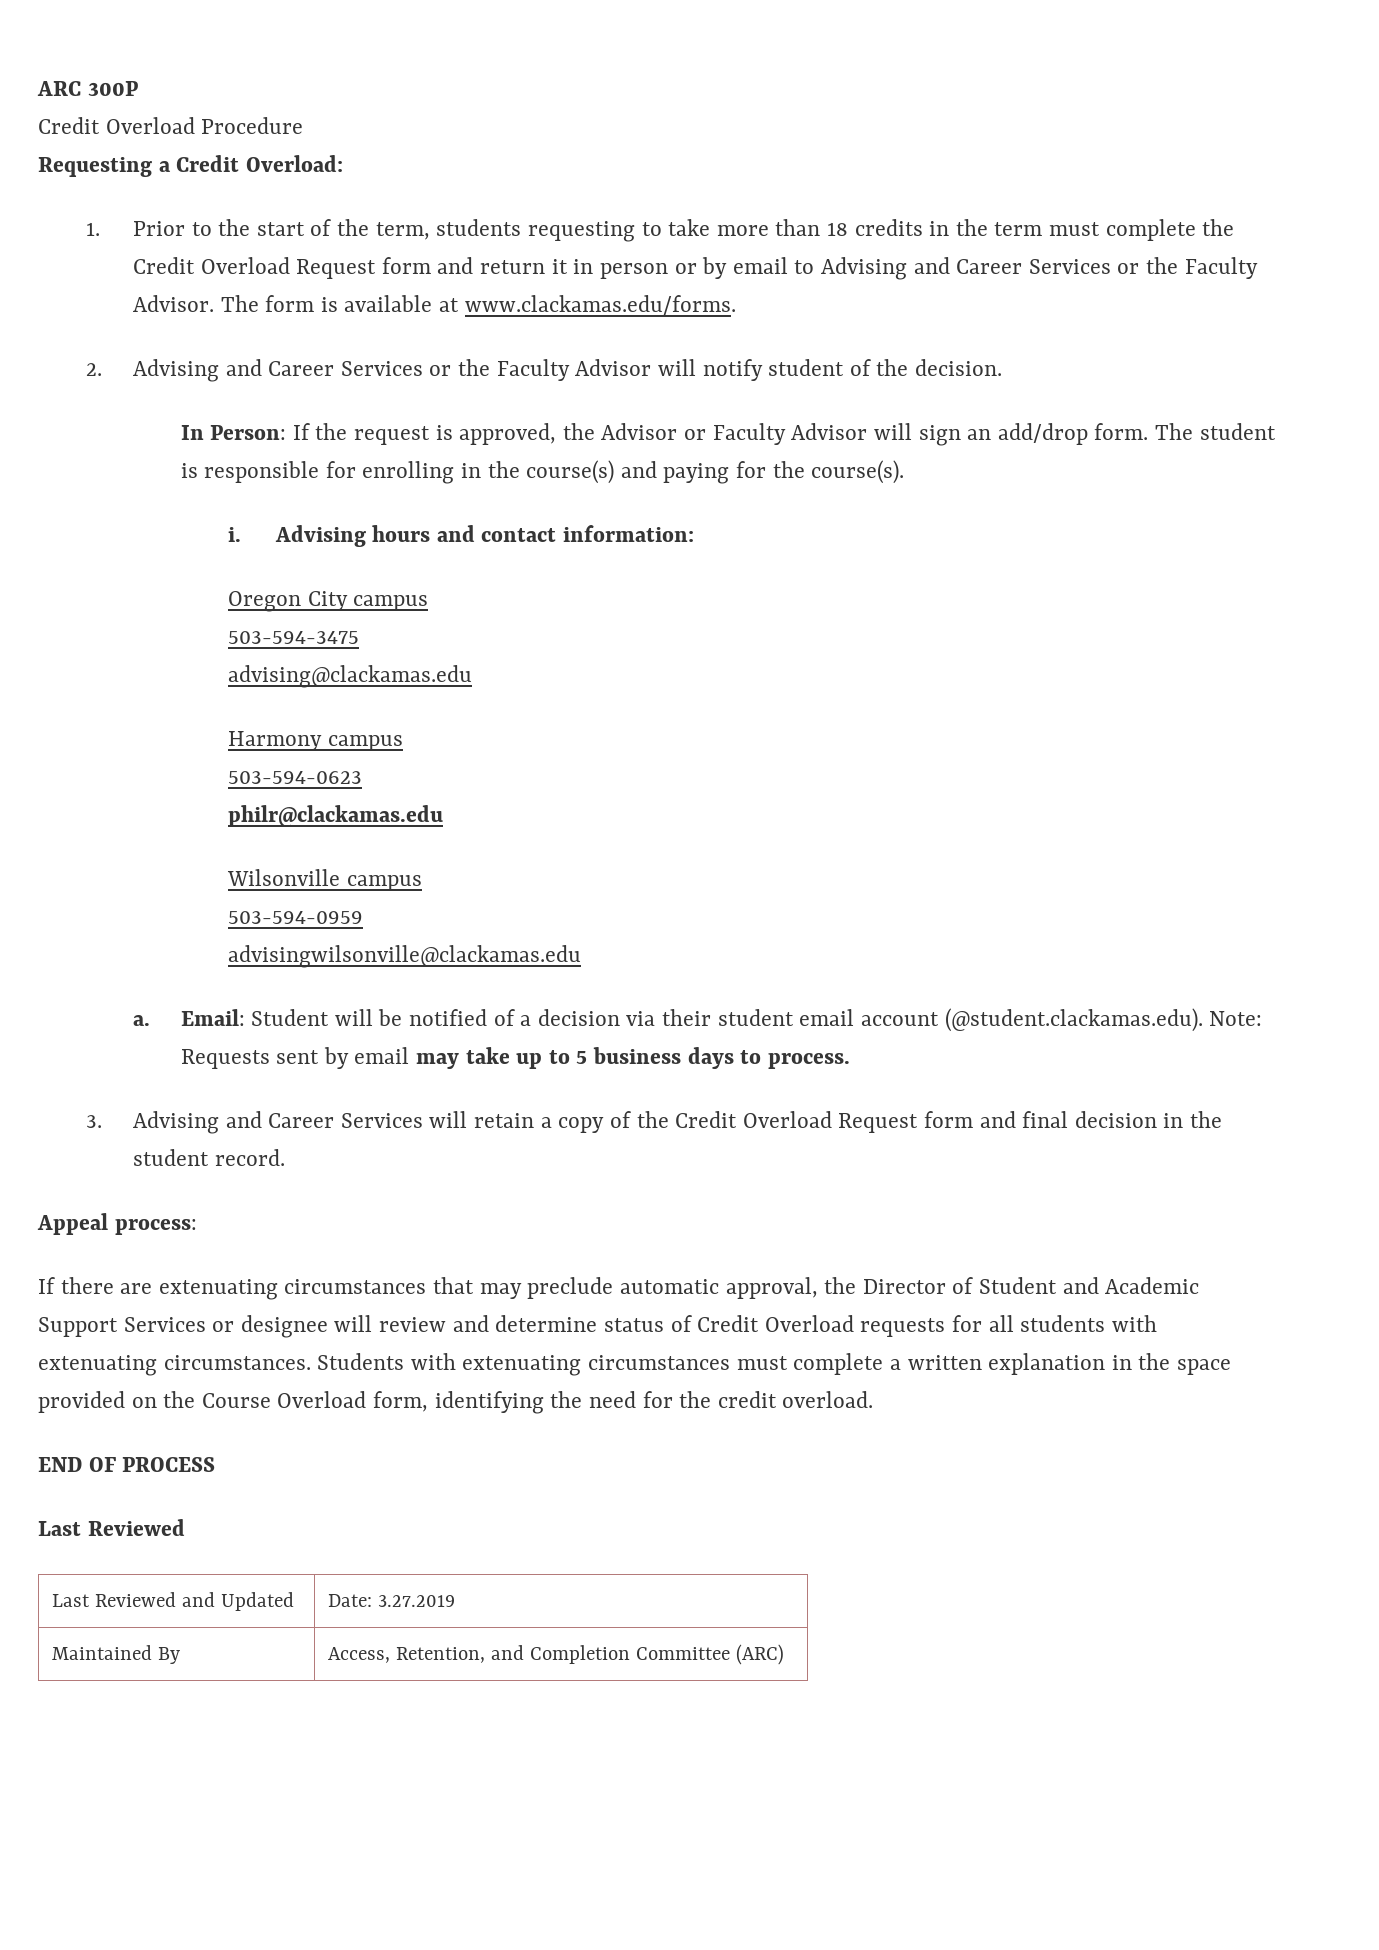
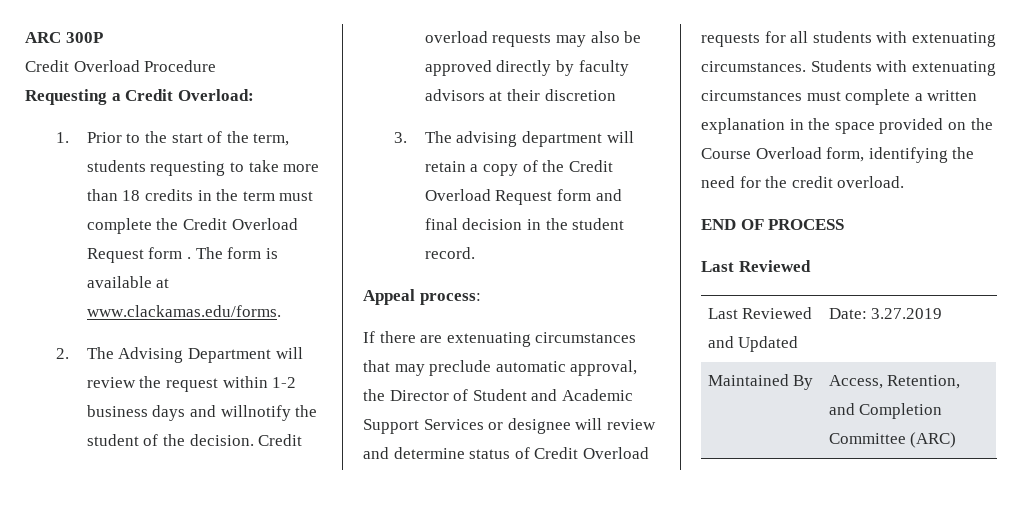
- 1. Prior to the start of the term, students requesting to take more than 18 credits in the term must complete the Credit Overload Request form and return it in person or by email to Advising and Career Services or the Faculty Advisor.
+ 1. Prior to the start of the term, students requesting to take more than 18 credits in the term must complete the Credit Overload Request form .
- 2. Advising and Career Services or the Faculty Advisor will notify student of the decision.
- In Person: If the request is approved, the Advisor or Faculty Advisor will sign an add/drop form. The student is responsible for enrolling in the course(s) and paying for the course(s).
- i. Advising hours and contact information:
- Oregon City campus
- 503-594-3475
- advising@clackamas.edu
- Harmony campus
- 503-594-0623
- philr@clackamas.edu
- Wilsonville campus
- 503-594-0959
- advisingwilsonville@clackamas.edu
- a. Email: Student will be notified of a decision via their student email account (@student.clackamas.edu). Note: Requests sent by email may take up to 5 business days to process.
- 3. Advising and Career Services will retain a copy of the Credit Overload Request form and final decision in the student record.
+ 2. The Advising Department will review the request within 1-2 business days and willnotify the student of the decision. Credit overload requests may also be approved directly by faculty advisors at their discretion
+ 3. The advising department will retain a copy of the Credit Overload Request form and final decision in the student record.

